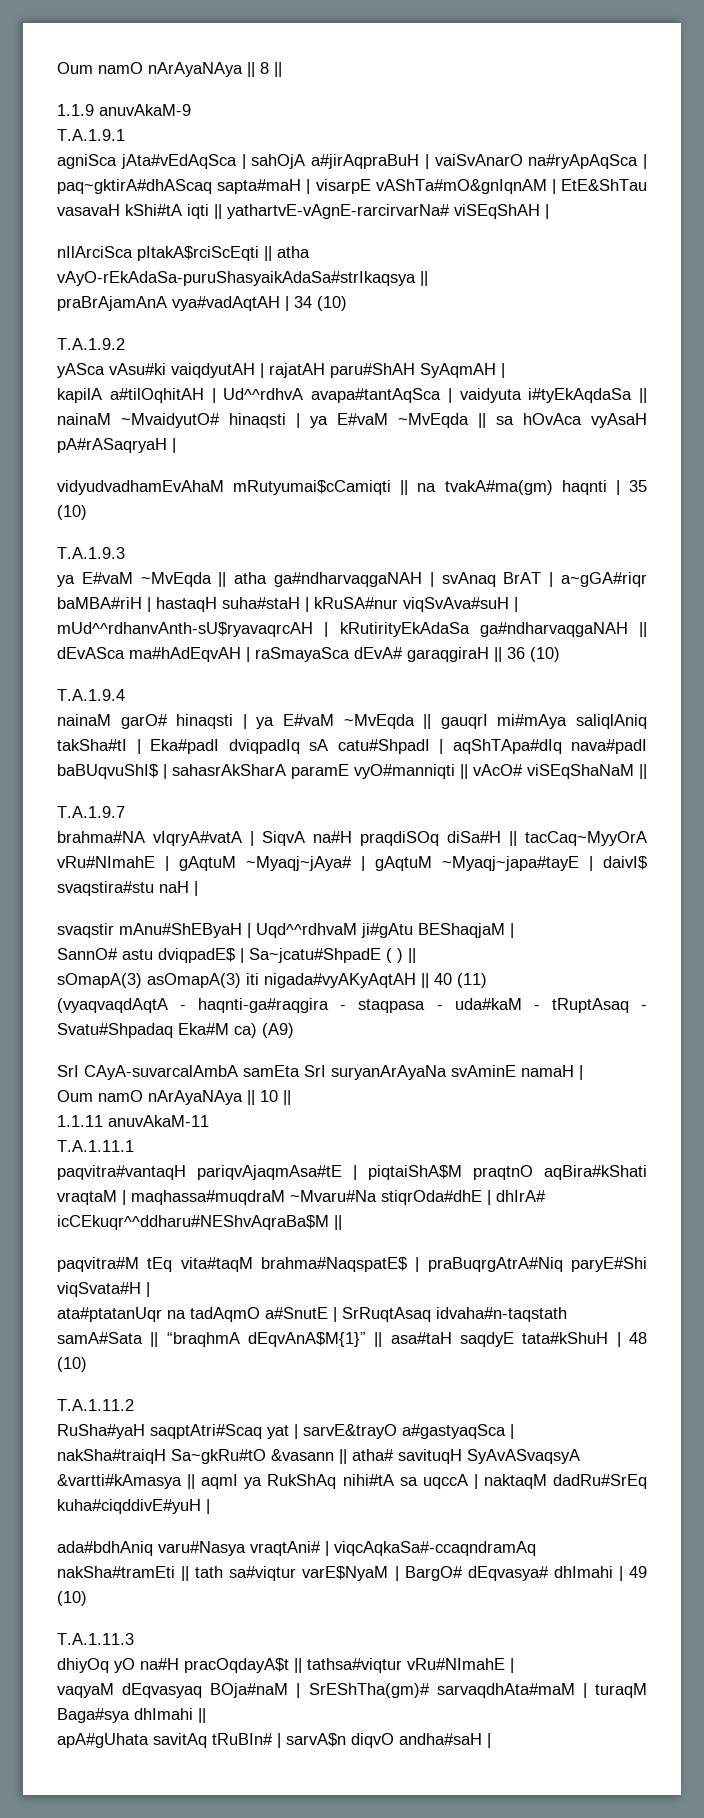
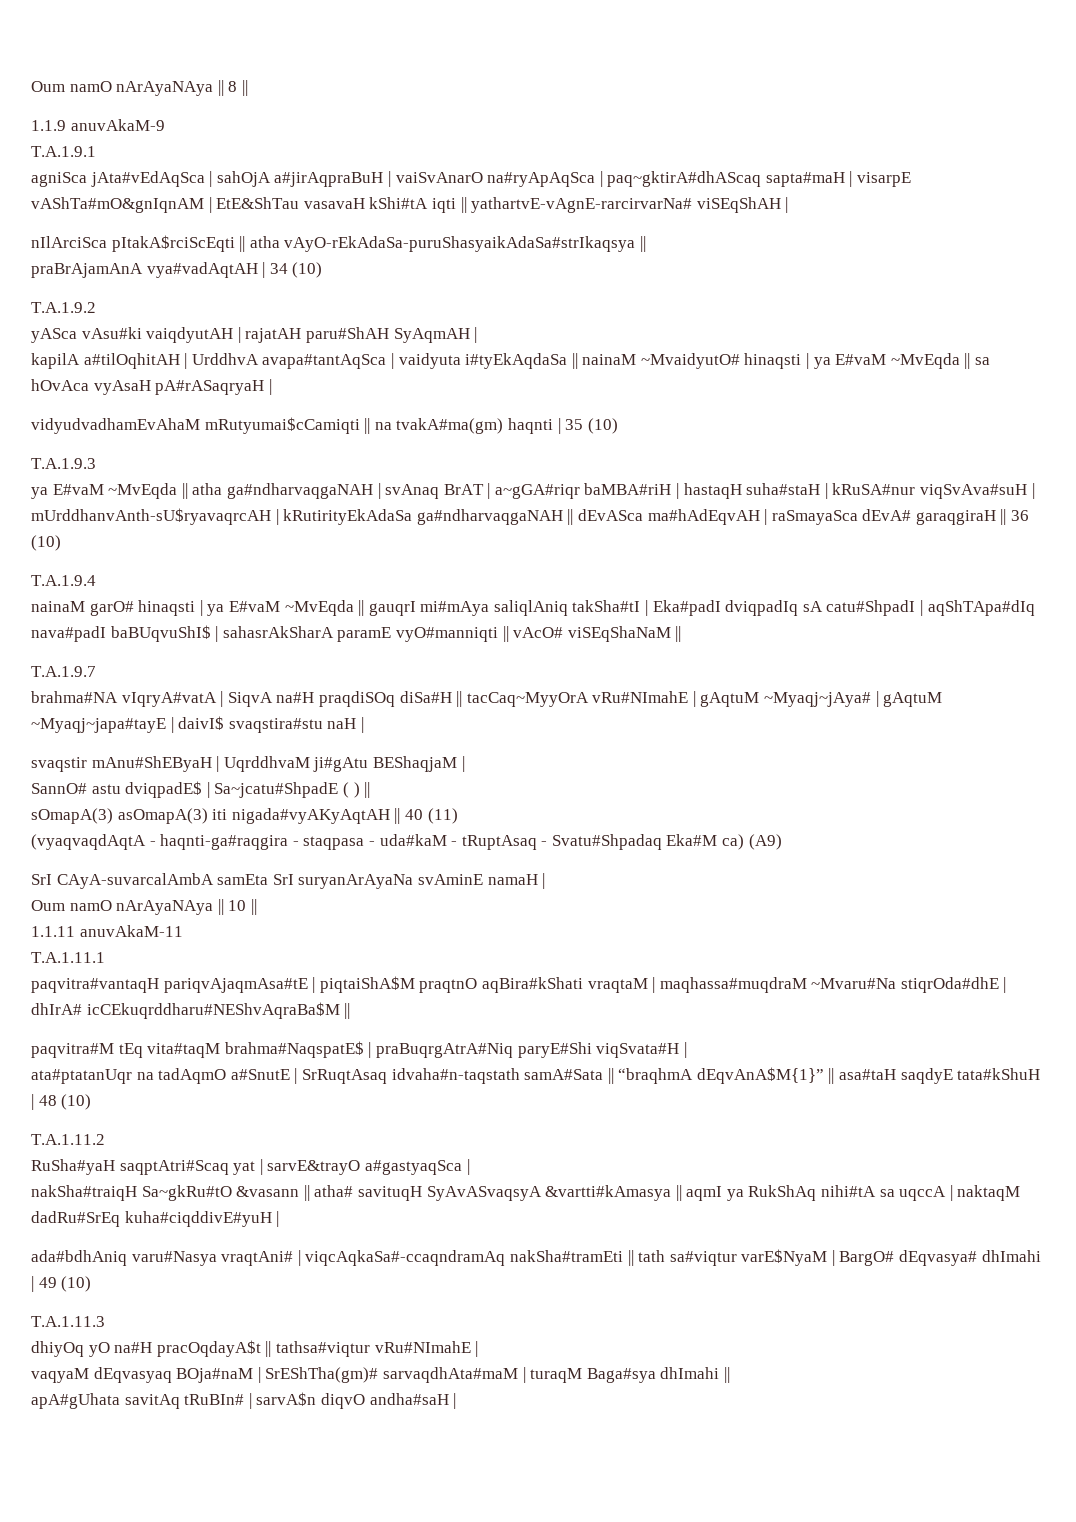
- kapilA a#tilOqhitAH | Ud^^rdhvA avapa#tantAqSca | vaidyuta i#tyEkAqdaSa || nainaM ~MvaidyutO# hinaqsti | ya E#vaM ~MvEqda || sa hOvAca vyAsaH pA#rASaqryaH |
+ kapilA a#tilOqhitAH | UrddhvA avapa#tantAqSca | vaidyuta i#tyEkAqdaSa || nainaM ~MvaidyutO# hinaqsti | ya E#vaM ~MvEqda || sa hOvAca vyAsaH pA#rASaqryaH |
- ya E#vaM ~MvEqda || atha ga#ndharvaqgaNAH | svAnaq BrAT | a~gGA#riqr baMBA#riH | hastaqH suha#staH | kRuSA#nur viqSvAva#suH | mUd^^rdhanvAnth-sU$ryavaqrcAH | kRutirityEkAdaSa ga#ndharvaqgaNAH || dEvASca ma#hAdEqvAH | raSmayaSca dEvA# garaqgiraH || 36 (10)
+ ya E#vaM ~MvEqda || atha ga#ndharvaqgaNAH | svAnaq BrAT | a~gGA#riqr baMBA#riH | hastaqH suha#staH | kRuSA#nur viqSvAva#suH | mUrddhanvAnth-sU$ryavaqrcAH | kRutirityEkAdaSa ga#ndharvaqgaNAH || dEvASca ma#hAdEqvAH | raSmayaSca dEvA# garaqgiraH || 36 (10)
- svaqstir mAnu#ShEByaH | Uqd^^rdhvaM ji#gAtu BEShaqjaM |
+ svaqstir mAnu#ShEByaH | UqrddhvaM ji#gAtu BEShaqjaM |
- paqvitra#vantaqH pariqvAjaqmAsa#tE | piqtaiShA$M praqtnO aqBira#kShati vraqtaM | maqhassa#muqdraM ~Mvaru#Na stiqrOda#dhE | dhIrA# icCEkuqr^^ddharu#NEShvAqraBa$M ||
+ paqvitra#vantaqH pariqvAjaqmAsa#tE | piqtaiShA$M praqtnO aqBira#kShati vraqtaM | maqhassa#muqdraM ~Mvaru#Na stiqrOda#dhE | dhIrA# icCEkuqrddharu#NEShvAqraBa$M ||

